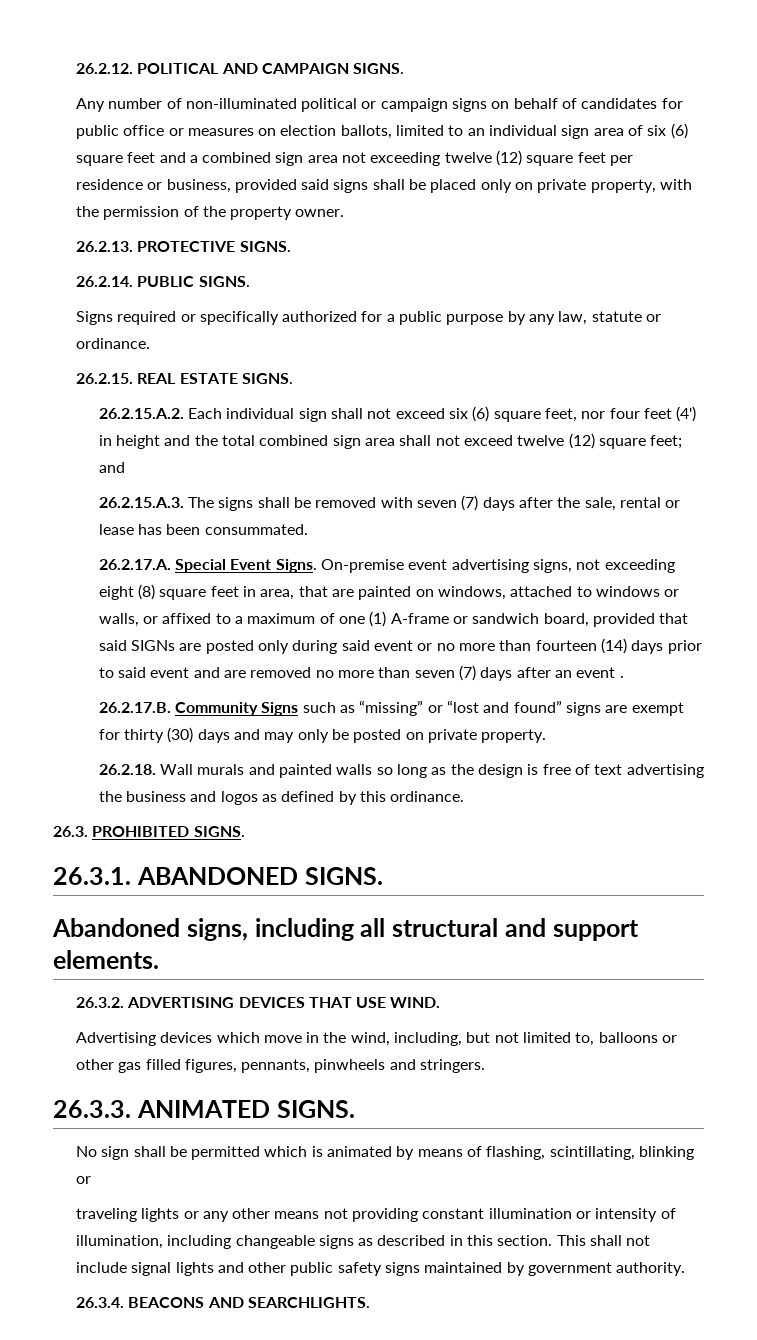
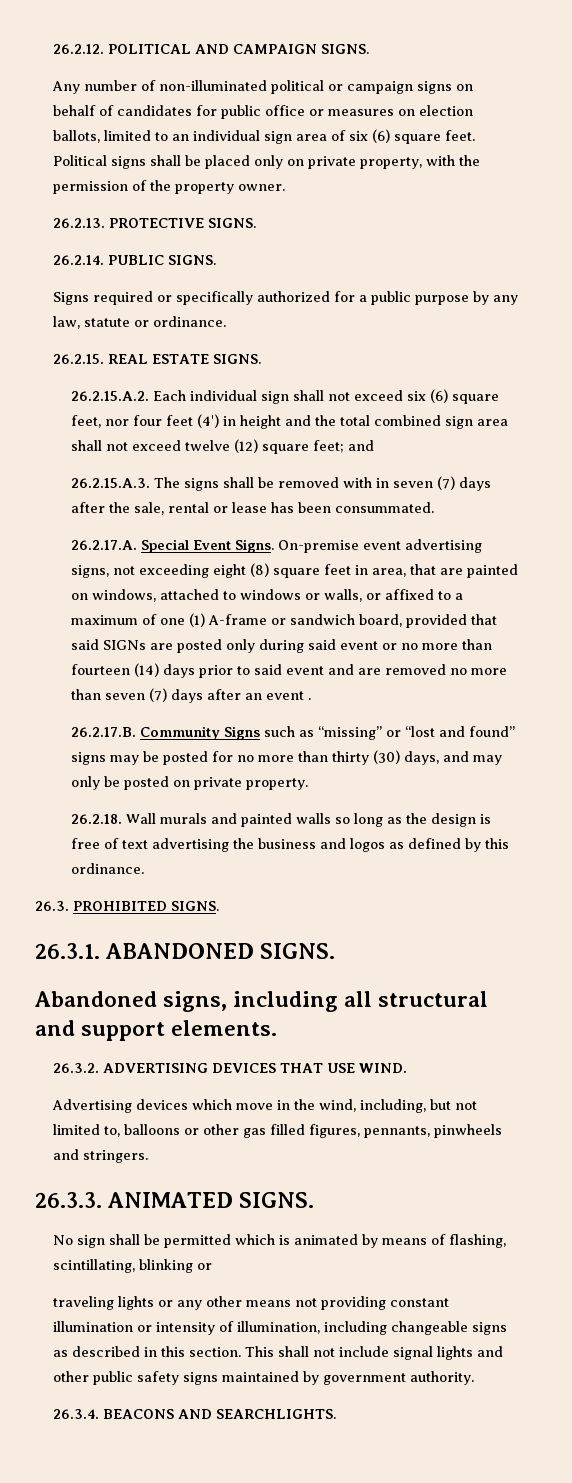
- Any number of non-illuminated political or campaign signs on behalf of candidates for public office or measures on election ballots, limited to an individual sign area of six (6) square feet and a combined sign area not exceeding twelve (12) square feet per residence or business, provided said signs shall be placed only on private property, with the permission of the property owner.
+ Any number of non-illuminated political or campaign signs on behalf of candidates for public office or measures on election ballots, limited to an individual sign area of six (6) square feet. Political signs shall be placed only on private property, with the permission of the property owner.
- 26.2.15.A.3. The signs shall be removed with seven (7) days after the sale, rental or lease has been consummated.
+ 26.2.15.A.3. The signs shall be removed with in seven (7) days after the sale, rental or lease has been consummated.
- 26.2.17.B. Community Signs such as “missing” or “lost and found” signs are exempt for thirty (30) days and may only be posted on private property.
+ 26.2.17.B. Community Signs such as “missing” or “lost and found” signs may be posted for no more than thirty (30) days, and may only be posted on private property.

